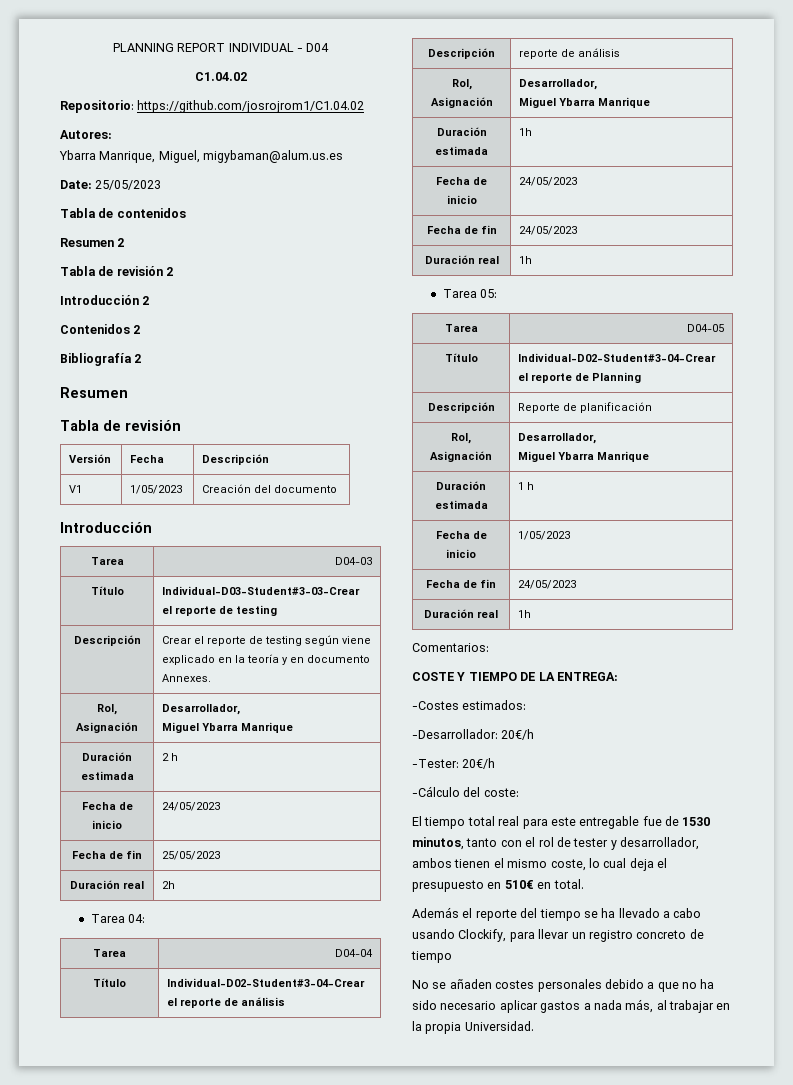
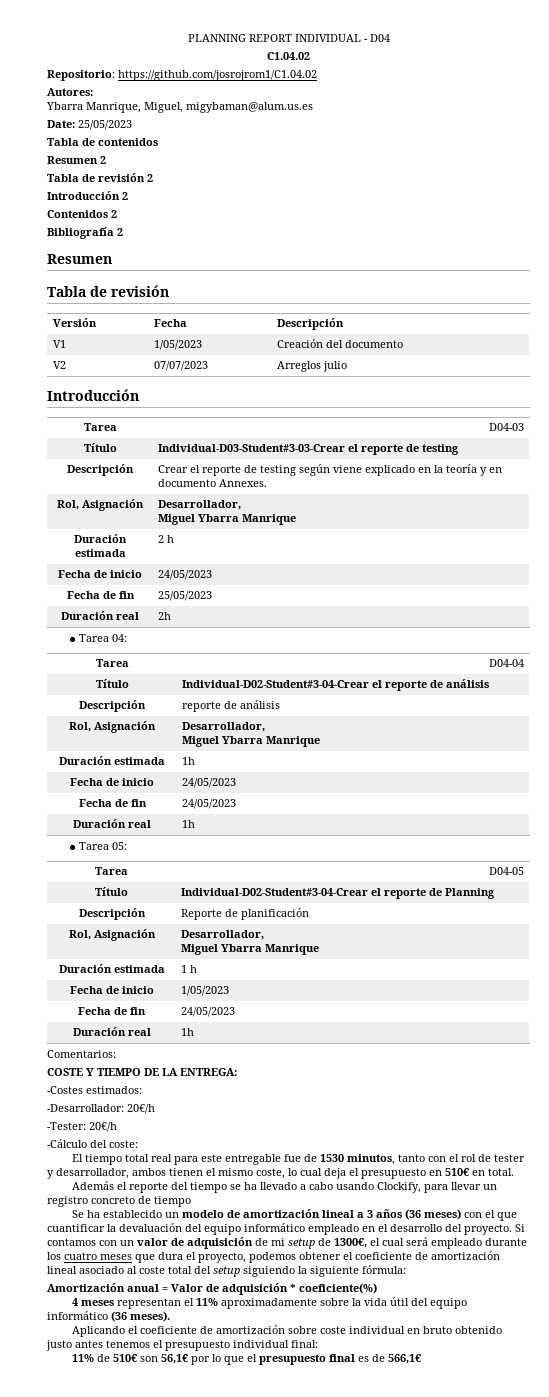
+ V2 | 07/07/2023 | Arreglos julio
- No se añaden costes personales debido a que no ha sido necesario aplicar gastos a nada más, al trabajar en la propia Universidad.
+ Se ha establecido un modelo de amortización lineal a 3 años (36 meses) con el que cuantificar la devaluación del equipo informático empleado en el desarrollo del proyecto. Si contamos con un valor de adquisición de mi setup de 1300€, el cual será empleado durante los cuatro meses que dura el proyecto, podemos obtener el coeficiente de amortización lineal asociado al coste total del setup siguiendo la siguiente fórmula:
+ Amortización anual = Valor de adquisición * coeficiente(%)
+ 4 meses representan el 11% aproximadamente sobre la vida útil del equipo informático (36 meses).
+ Aplicando el coeficiente de amortización sobre coste individual en bruto obtenido justo antes tenemos el presupuesto individual final:
+ 11% de 510€ son 56,1€ por lo que el presupuesto final es de 566,1€

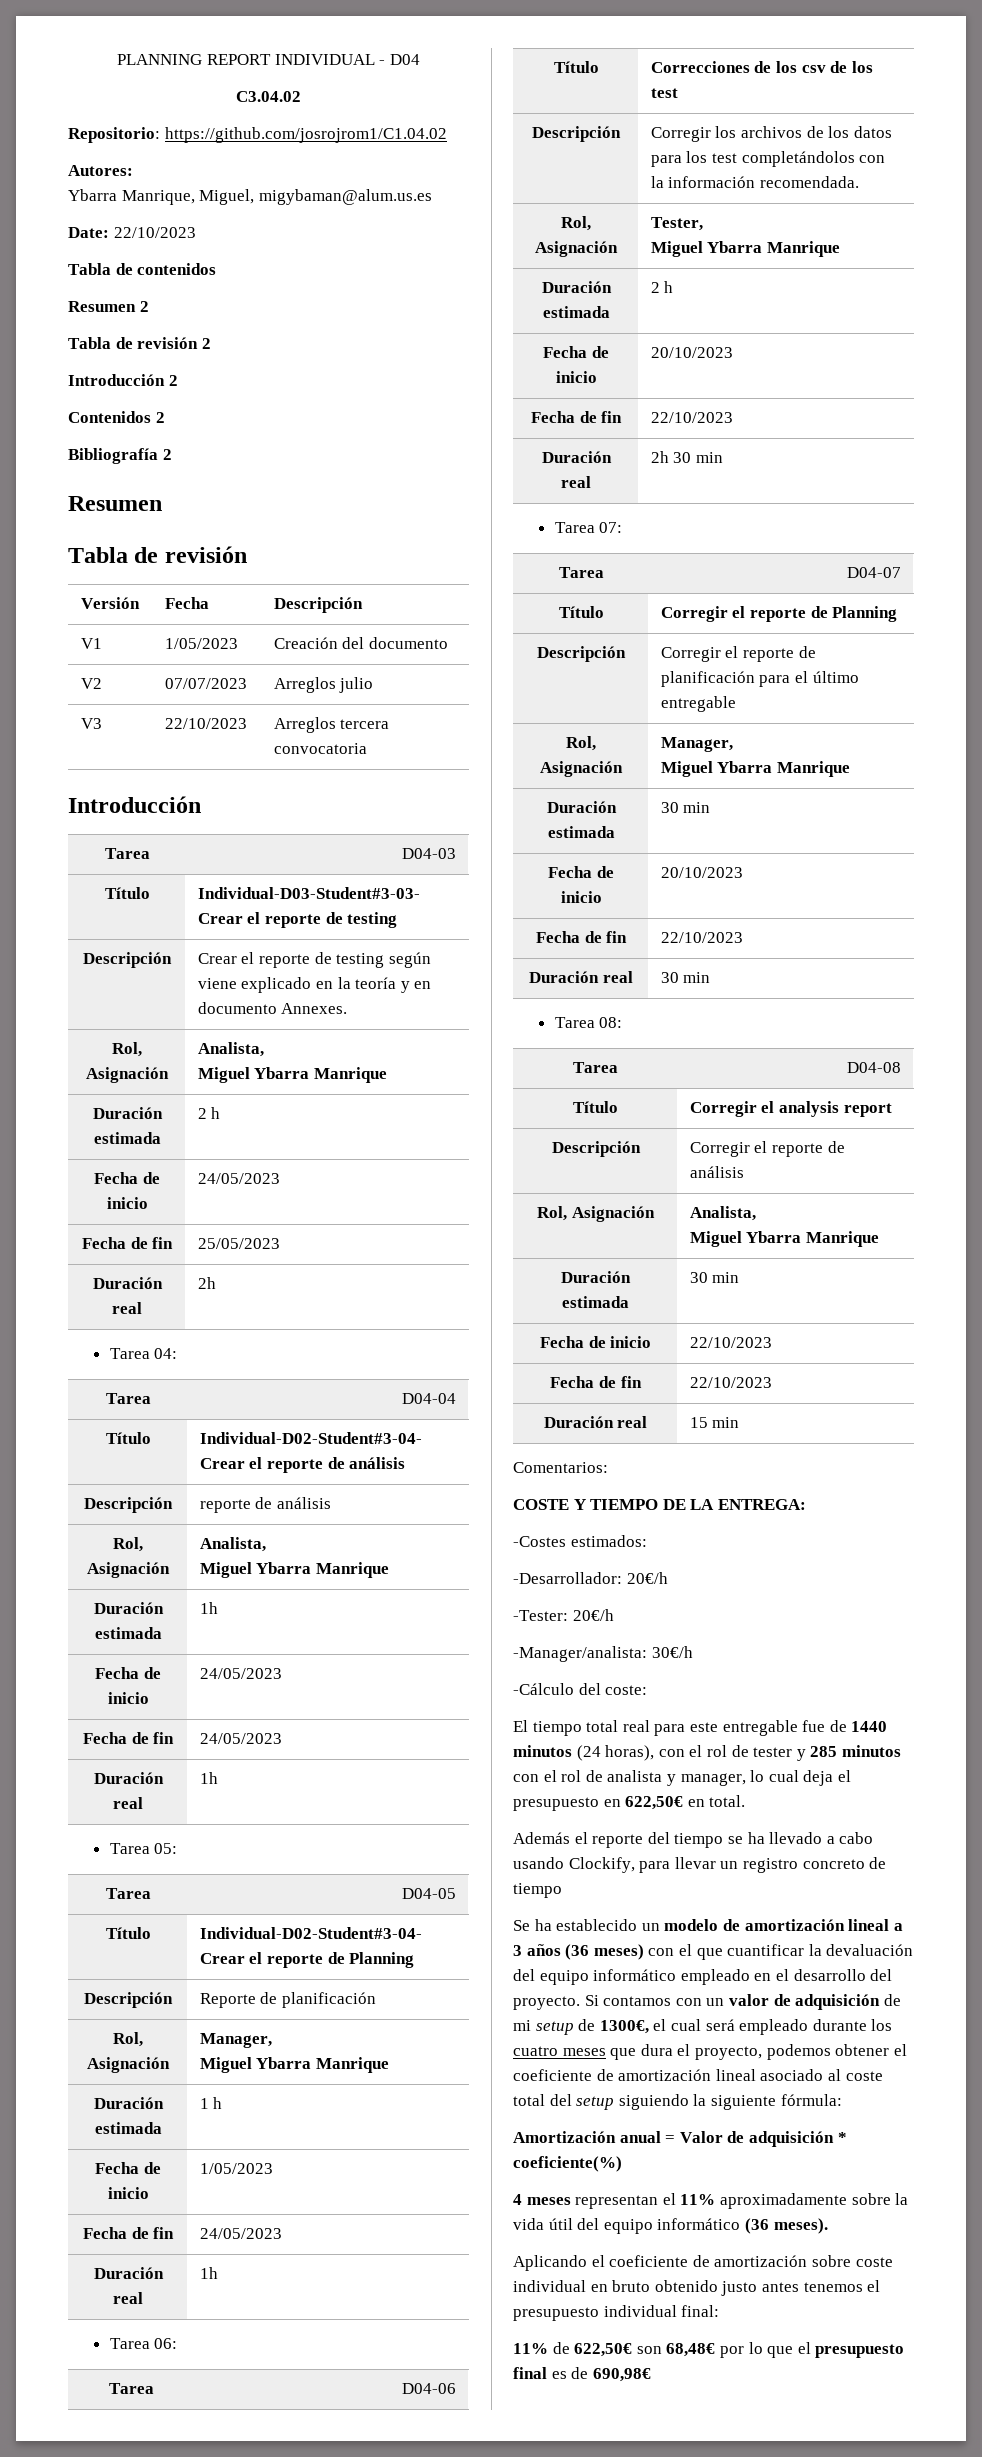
- C1.04.02
+ C3.04.02
- Date: 25/05/2023
+ Date: 22/10/2023
+ V3 | 22/10/2023 | Arreglos tercera convocatoria
  Descripción | Crear el reporte de testing según viene explicado en la teoría y en documento Annexes.
- Rol, Asignación | Desarrollador,
+ Rol, Asignación | Analista,
  Descripción | reporte de análisis
- Rol, Asignación | Desarrollador,
+ Rol, Asignación | Analista,
  Descripción | Reporte de planificación
- Rol, Asignación | Desarrollador,
+ Rol, Asignación | Manager,
+ Tarea 06:
+ Tarea | D04-06
+ Título | Correcciones de los csv de los test
+ Descripción | Corregir los archivos de los datos para los test completándolos con la información recomendada.
+ Rol, Asignación | Tester,
+ Miguel Ybarra Manrique
+ Duración estimada | 2 h
+ Fecha de inicio | 20/10/2023
+ Fecha de fin | 22/10/2023
+ Duración real | 2h 30 min
+ Tarea 07:
+ Tarea | D04-07
+ Título | Corregir el reporte de Planning
+ Descripción | Corregir el reporte de planificación para el último entregable
+ Rol, Asignación | Manager,
+ Miguel Ybarra Manrique
+ Duración estimada | 30 min
+ Fecha de inicio | 20/10/2023
+ Fecha de fin | 22/10/2023
+ Duración real | 30 min
+ Tarea 08:
+ Tarea | D04-08
+ Título | Corregir el analysis report
+ Descripción | Corregir el reporte de análisis
+ Rol, Asignación | Analista,
+ Miguel Ybarra Manrique
+ Duración estimada | 30 min
+ Fecha de inicio | 22/10/2023
+ Fecha de fin | 22/10/2023
+ Duración real | 15 min
+ -Manager/analista: 30€/h
- El tiempo total real para este entregable fue de 1530 minutos, tanto con el rol de tester y desarrollador, ambos tienen el mismo coste, lo cual deja el presupuesto en 510€ en total.
+ El tiempo total real para este entregable fue de 1440 minutos (24 horas), con el rol de tester y 285 minutos con el rol de analista y manager, lo cual deja el presupuesto en 622,50€ en total.
- 11% de 510€ son 56,1€ por lo que el presupuesto final es de 566,1€
+ 11% de 622,50€ son 68,48€ por lo que el presupuesto final es de 690,98€

